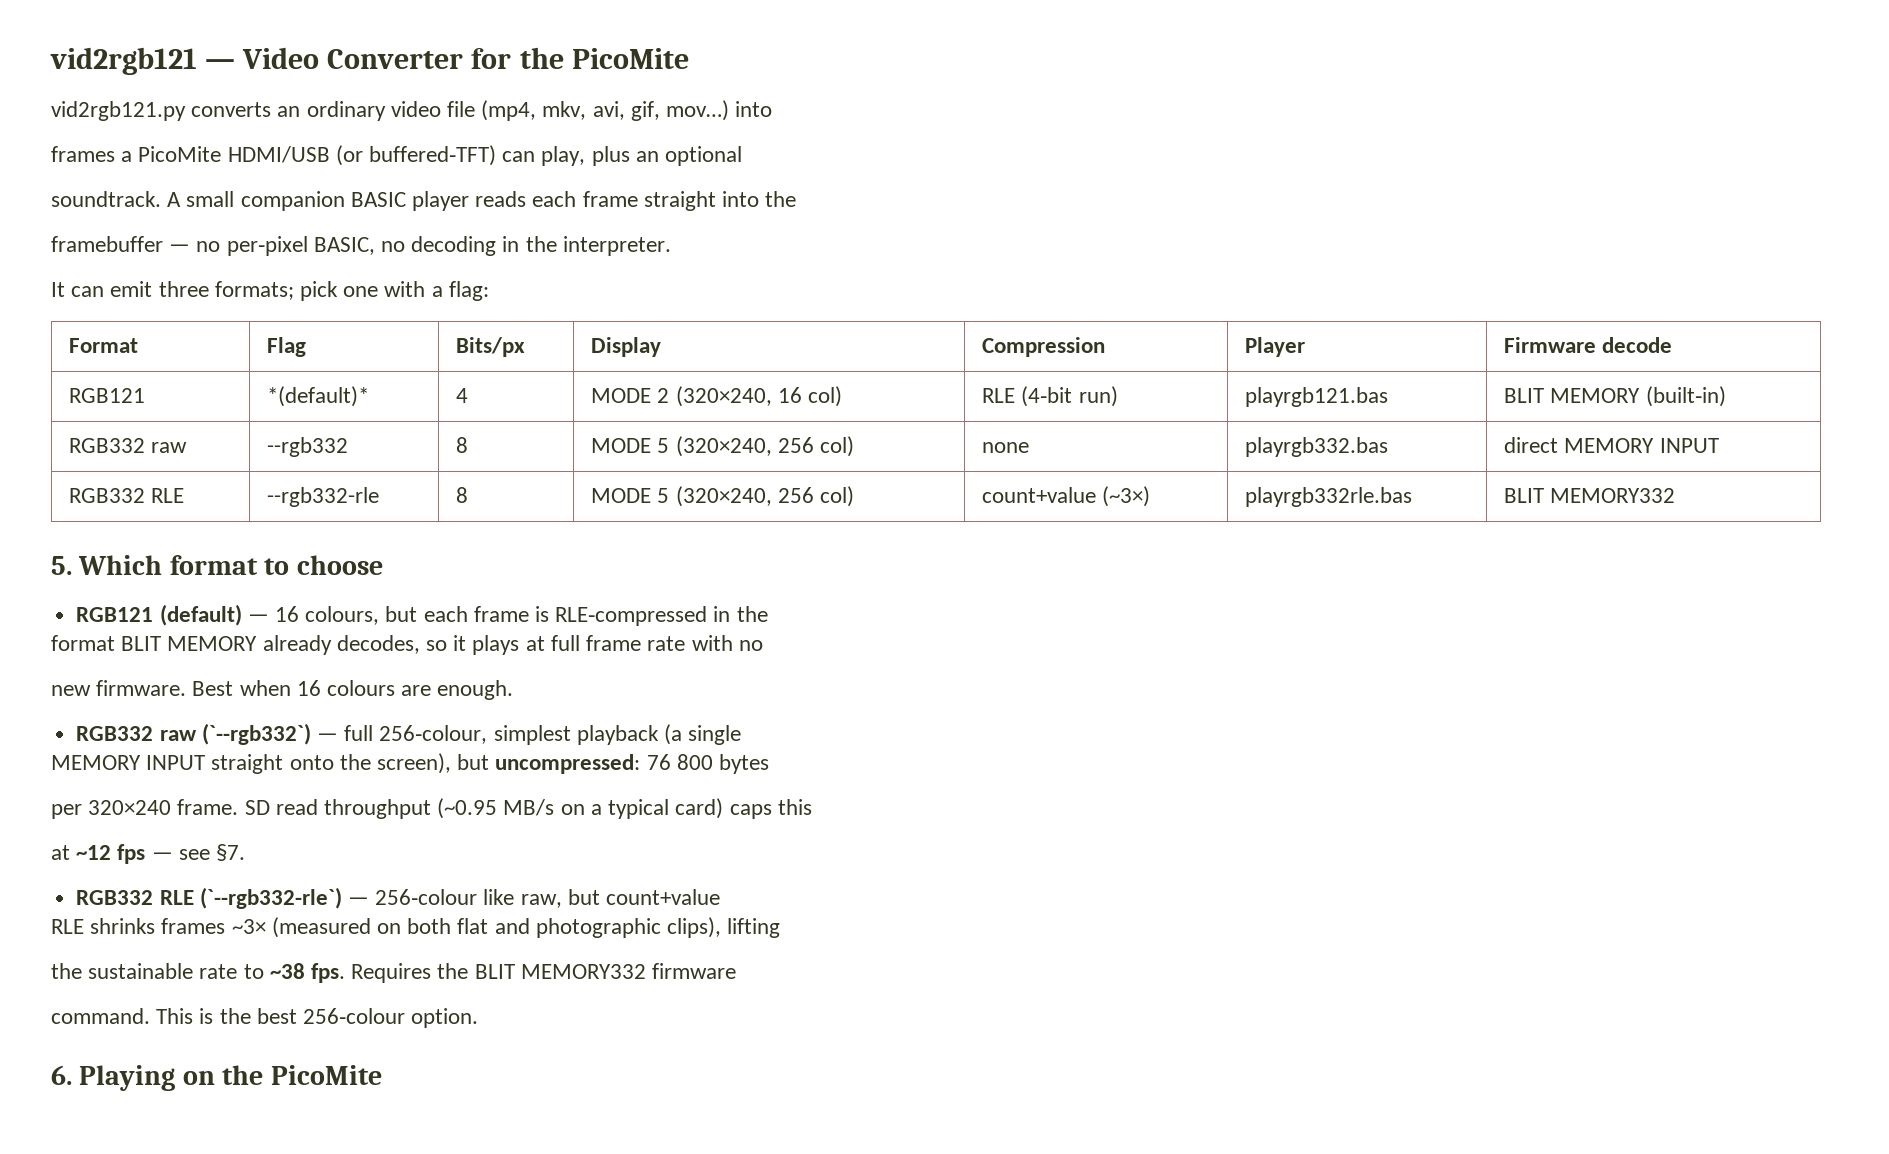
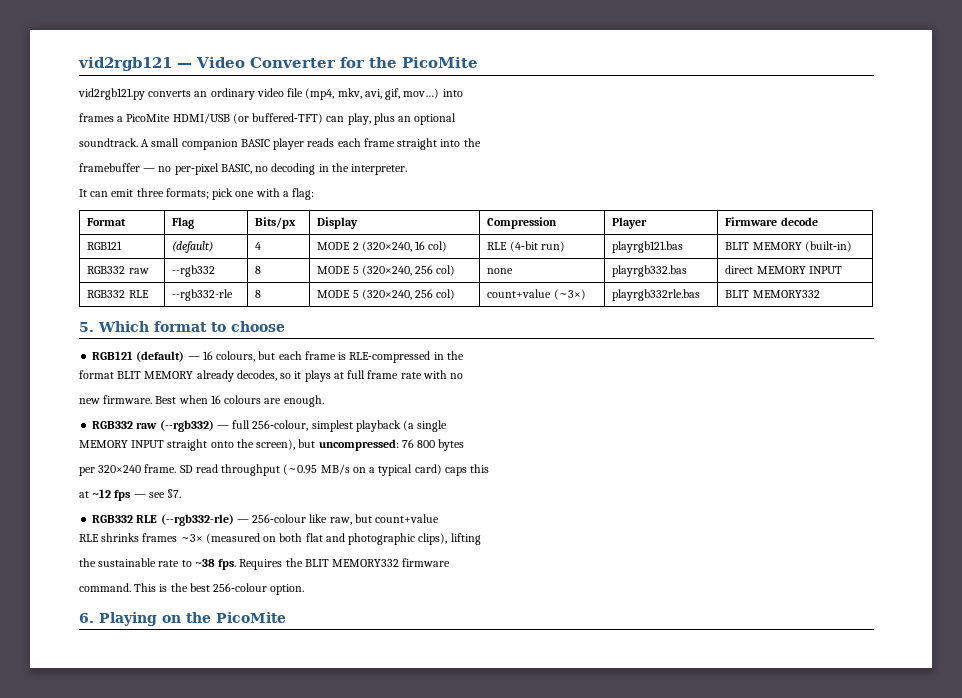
- RGB121 | *(default)* | 4 | MODE 2 (320×240, 16 col) | RLE (4‑bit run) | playrgb121.bas | BLIT MEMORY (built‑in)
+ RGB121 | (default) | 4 | MODE 2 (320×240, 16 col) | RLE (4‑bit run) | playrgb121.bas | BLIT MEMORY (built‑in)
- RGB332 raw (`--rgb332`) — full 256‑colour, simplest playback (a single
+ RGB332 raw (--rgb332) — full 256‑colour, simplest playback (a single
- RGB332 RLE (`--rgb332-rle`) — 256‑colour like raw, but count+value
+ RGB332 RLE (--rgb332-rle) — 256‑colour like raw, but count+value

